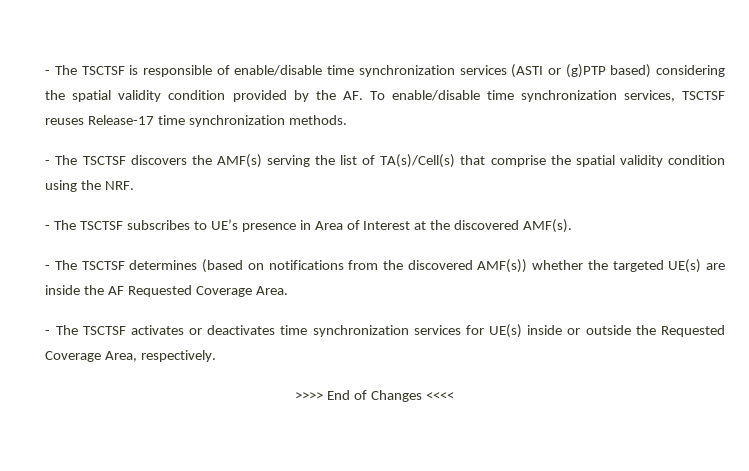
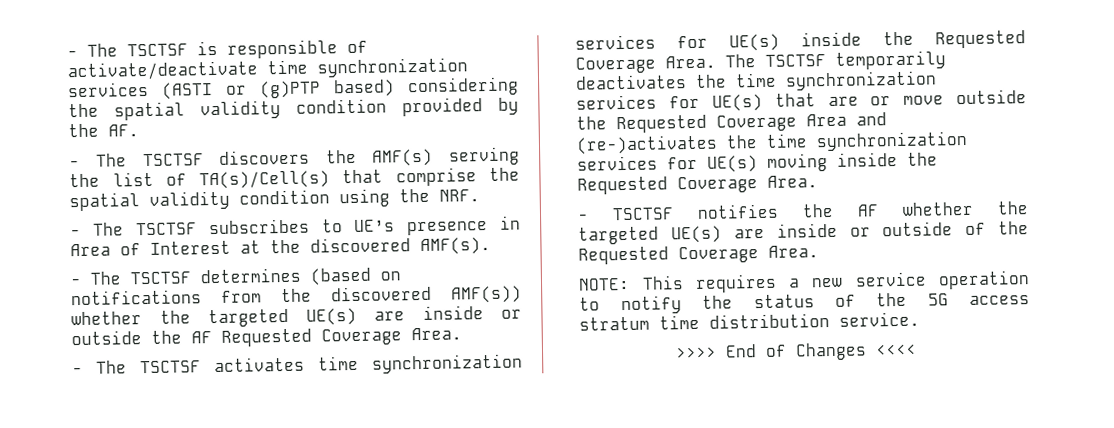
- - The TSCTSF is responsible of enable/disable time synchronization services (ASTI or (g)PTP based) considering the spatial validity condition provided by the AF. To enable/disable time synchronization services, TSCTSF reuses Release-17 time synchronization methods.
+ - The TSCTSF is responsible of activate/deactivate time synchronization services (ASTI or (g)PTP based) considering the spatial validity condition provided by the AF.
- - The TSCTSF determines (based on notifications from the discovered AMF(s)) whether the targeted UE(s) are inside the AF Requested Coverage Area.
+ - The TSCTSF determines (based on notifications from the discovered AMF(s)) whether the targeted UE(s) are inside or outside the AF Requested Coverage Area.
- - The TSCTSF activates or deactivates time synchronization services for UE(s) inside or outside the Requested Coverage Area, respectively.
+ - The TSCTSF activates time synchronization services for UE(s) inside the Requested Coverage Area. The TSCTSF temporarily deactivates the time synchronization services for UE(s) that are or move outside the Requested Coverage Area and (re-)activates the time synchronization services for UE(s) moving inside the Requested Coverage Area.
+ - TSCTSF notifies the AF whether the targeted UE(s) are inside or outside of the Requested Coverage Area.
+ NOTE: This requires a new service operation to notify the status of the 5G access stratum time distribution service.

